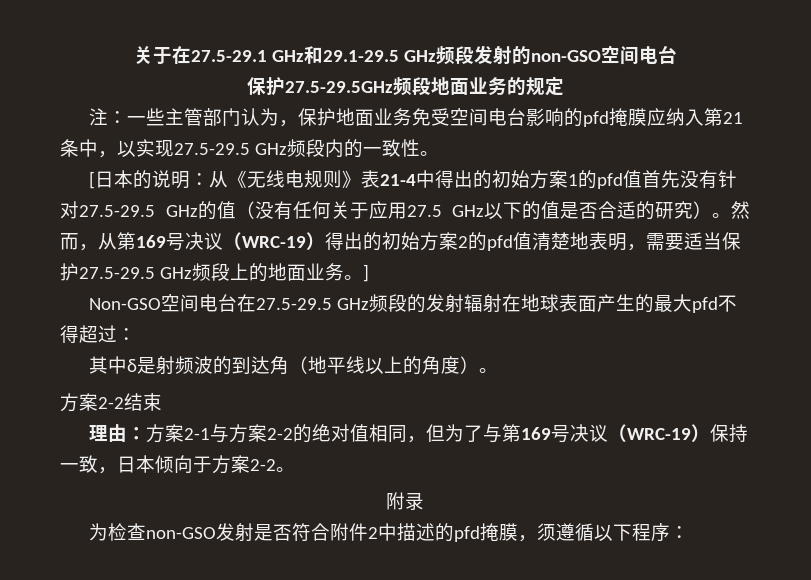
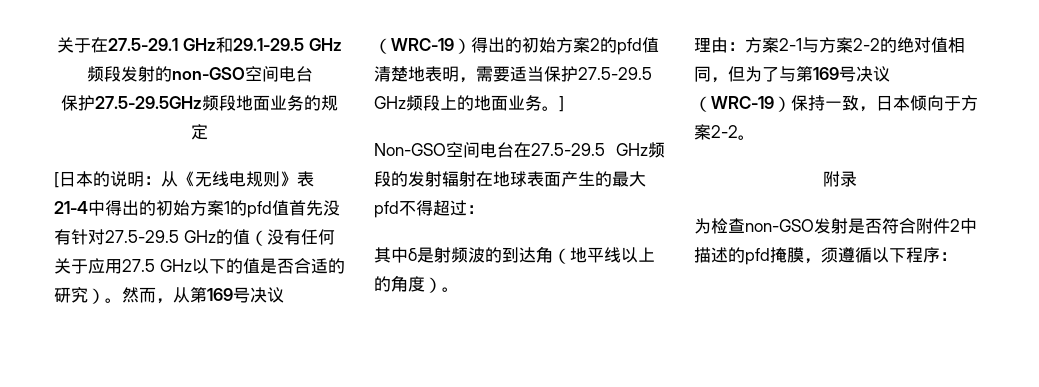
- 注：一些主管部门认为，保护地面业务免受空间电台影响的pfd掩膜应纳入第21条中，以实现27.5-29.5 GHz频段内的一致性。
- 方案2-2结束

